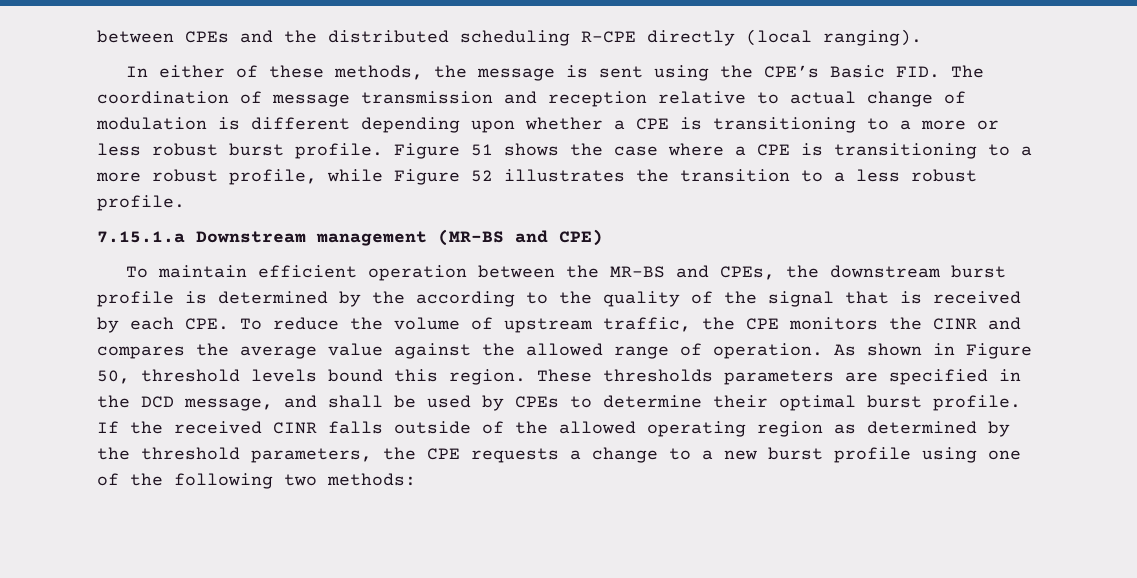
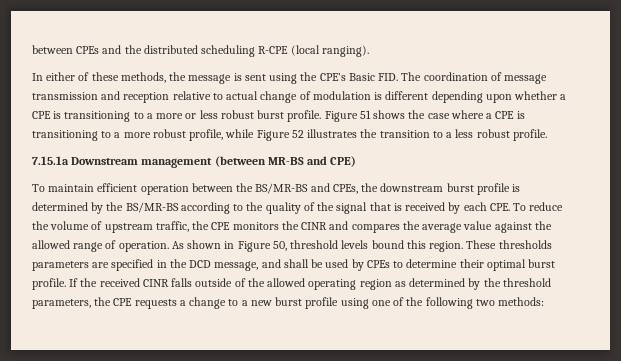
- between CPEs and the distributed scheduling R-CPE directly (local ranging).
+ between CPEs and the distributed scheduling R-CPE (local ranging).
- 7.15.1.a Downstream management (MR-BS and CPE)
+ 7.15.1a Downstream management (between MR-BS and CPE)
- To maintain efficient operation between the MR-BS and CPEs, the downstream burst profile is determined by the according to the quality of the signal that is received by each CPE. To reduce the volume of upstream traffic, the CPE monitors the CINR and compares the average value against the allowed range of operation.
+ To maintain efficient operation between the BS/MR-BS and CPEs, the downstream burst profile is determined by the BS/MR-BS according to the quality of the signal that is received by each CPE. To reduce the volume of upstream traffic, the CPE monitors the CINR and compares the average value against the allowed range of operation.

